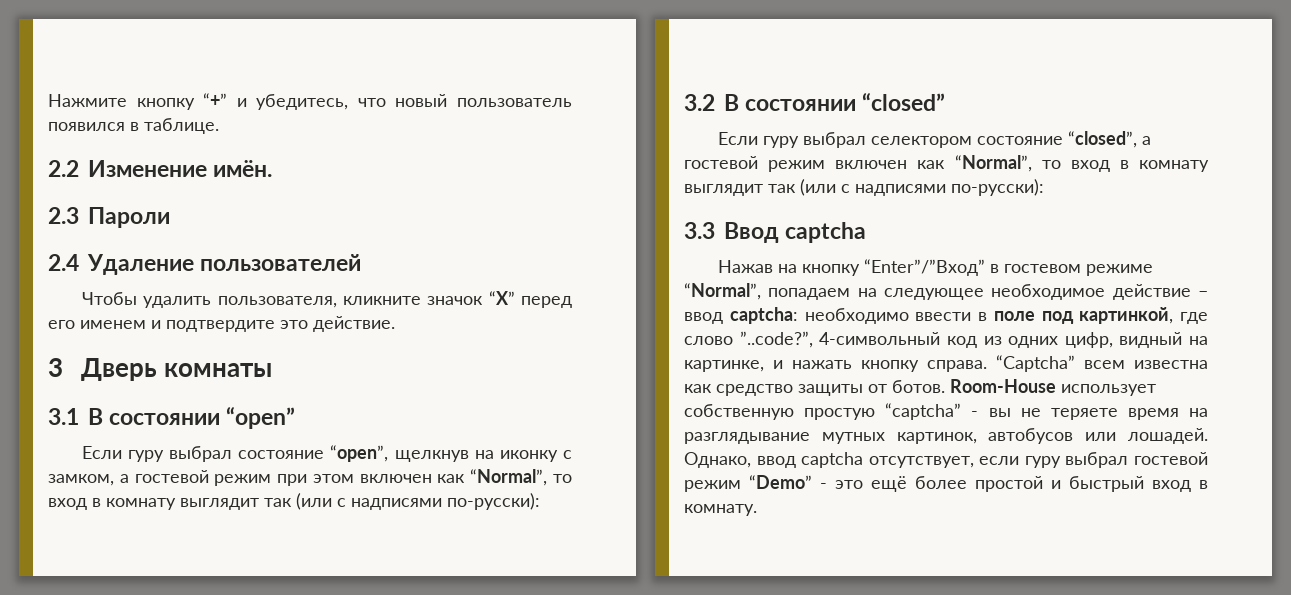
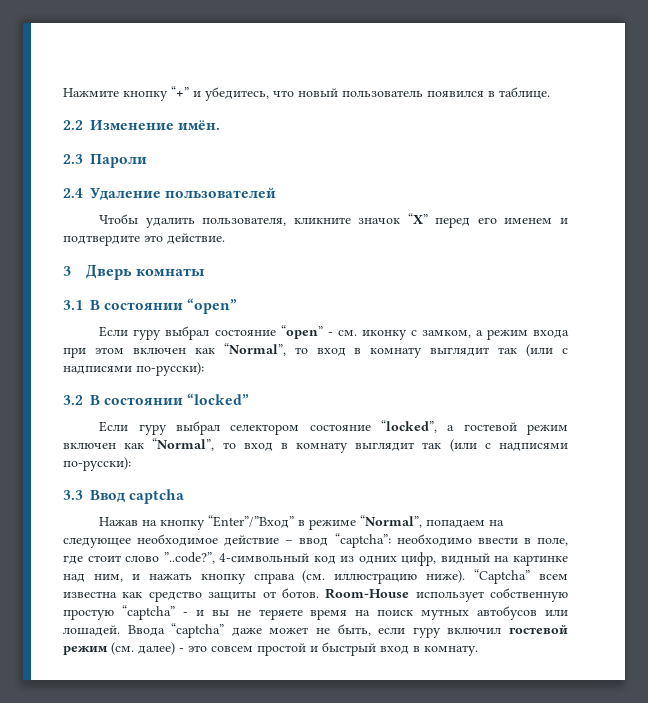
- Если гуру выбрал состояние “open”, щелкнув на иконку с замком, а гостевой режим при этом включен как “Normal”, то вход в комнату выглядит так (или с надписями по-русски):
+ Если гуру выбрал состояние “open” - см. иконку с замком, а режим входа при этом включен как “Normal”, то вход в комнату выглядит так (или с надписями по-русски):
- 3.2 В состоянии “closed”
+ 3.2 В состоянии “locked”
- Если гуру выбрал селектором состояние “closed”, а гостевой режим включен как “Normal”, то вход в комнату выглядит так (или с надписями по-русски):
+ Если гуру выбрал селектором состояние “locked”, а гостевой режим включен как “Normal”, то вход в комнату выглядит так (или с надписями по-русски):
- Нажав на кнопку “Enter”/”Вход” в гостевом режиме “Normal”, попадаем на следующее необходимое действие – ввод captcha: необходимо ввести в поле под картинкой, где слово ”..code?”, 4-символьный код из одних цифр, видный на картинке, и нажать кнопку справа.
+ Нажав на кнопку “Enter”/”Вход” в режиме “Normal”, попадаем на следующее необходимое действие – ввод “captcha”: необходимо ввести в поле, где стоит слово ”..code?”, 4-символьный код из одних цифр, видный на картинке над ним, и нажать кнопку справа (см. иллюстрацию ниже).
- Room-House использует собственную простую “captcha” - вы не теряете время на разглядывание мутных картинок, автобусов или лошадей. Однако, ввод captcha отсутствует, если гуру выбрал гостевой режим “Demo” - это ещё более простой и быстрый вход в комнату.
+ Room-House использует собственную простую “captcha” - и вы не теряете время на поиск мутных автобусов или лошадей. Ввода “captcha” даже может не быть, если гуру включил гостевой режим (см. далее) - это совсем простой и быстрый вход в комнату.

